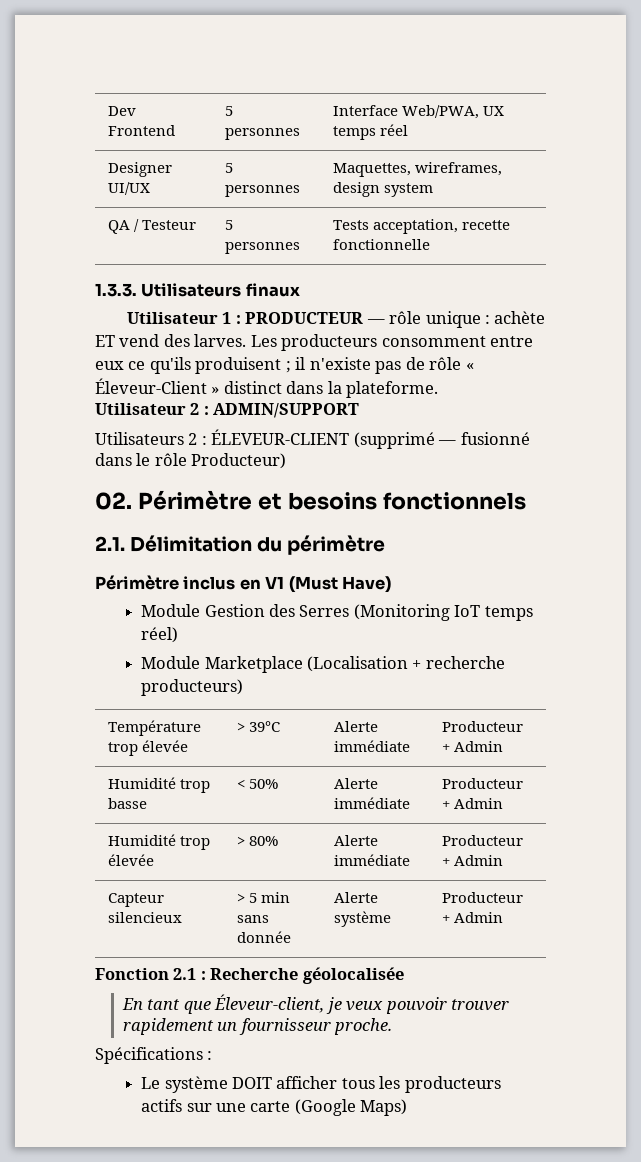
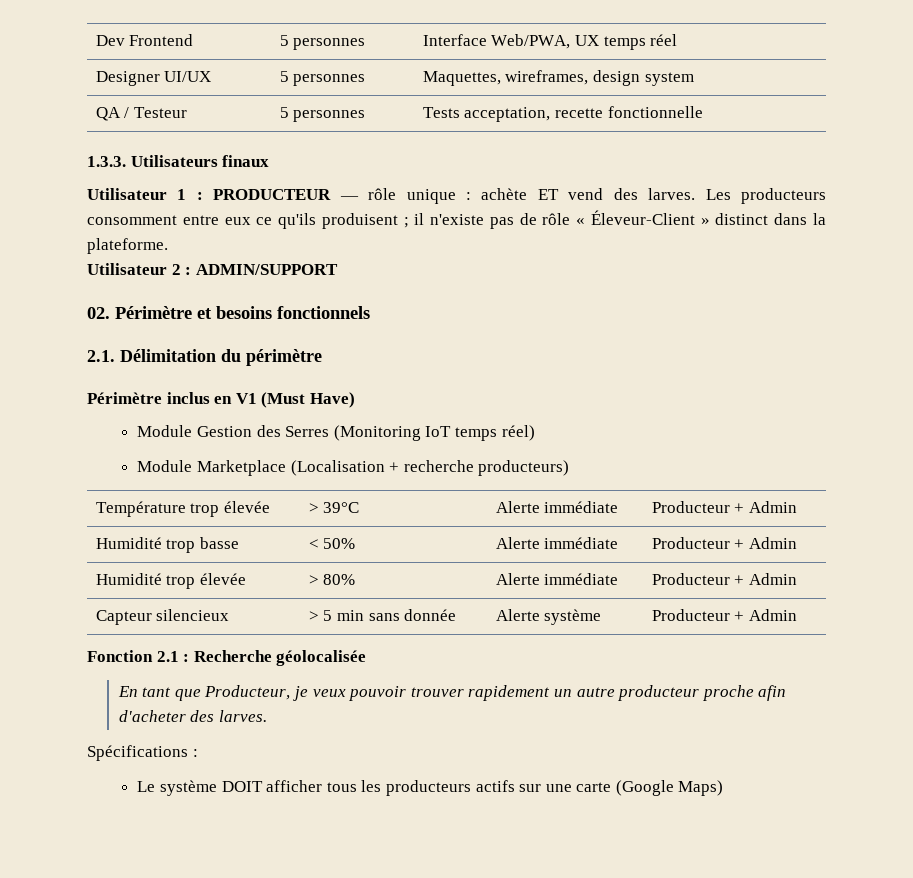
- Utilisateurs 2 : ÉLEVEUR-CLIENT (supprimé — fusionné dans le rôle Producteur)
- En tant que Éleveur-client, je veux pouvoir trouver rapidement un fournisseur proche.
+ En tant que Producteur, je veux pouvoir trouver rapidement un autre producteur proche afin d'acheter des larves.

